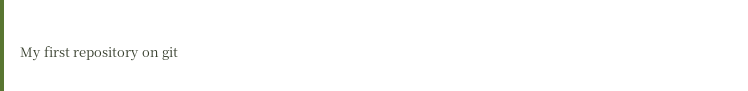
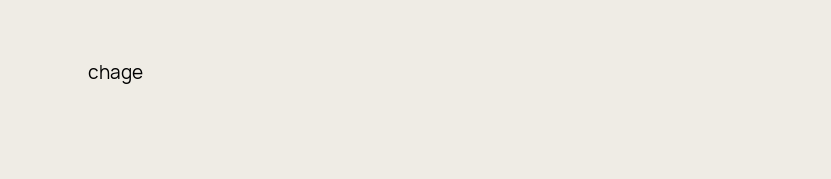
- My first repository on git
+ chage

